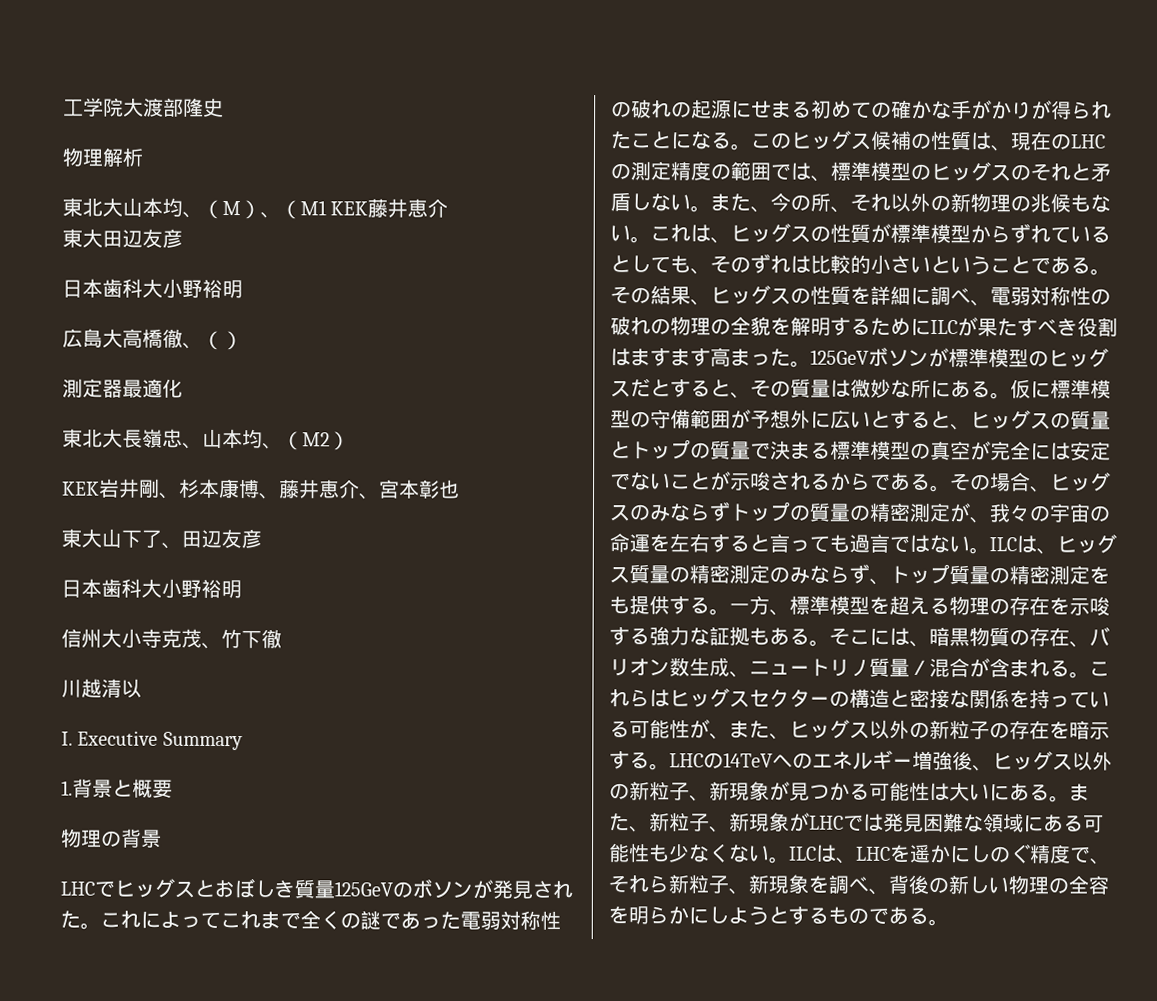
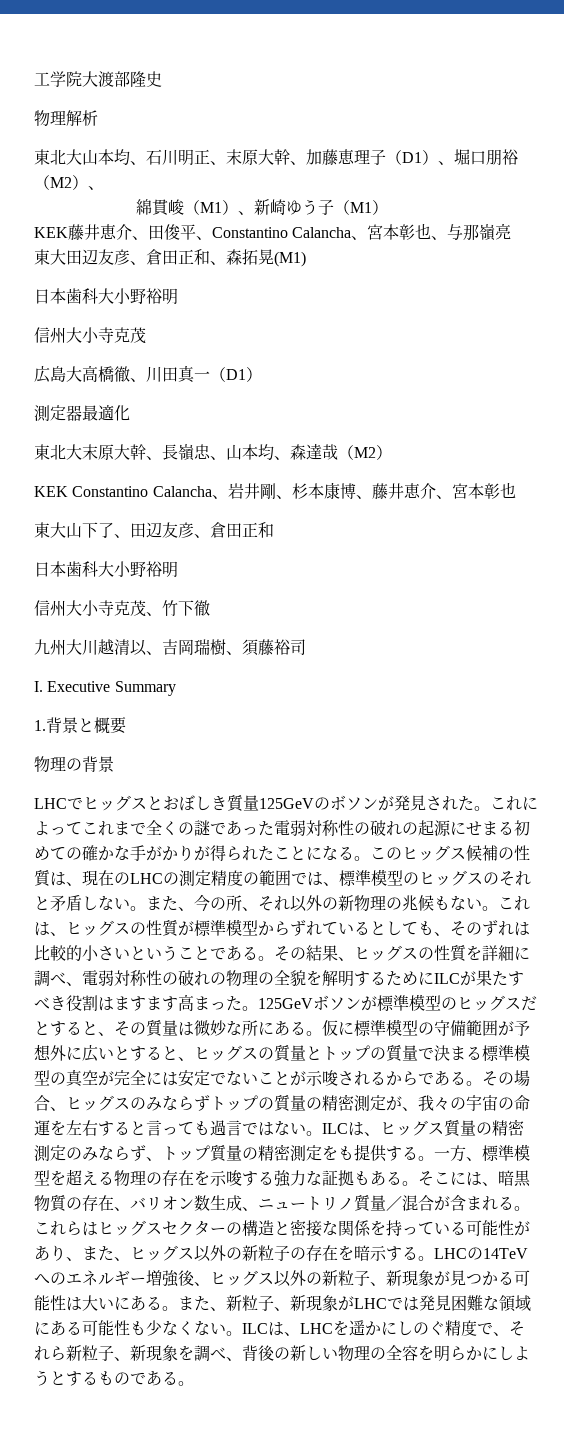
- 東北大山本均、（M）、（M1 KEK藤井恵介
- 東大田辺友彦
+ 東北大山本均、石川明正、末原大幹、加藤恵理子（D1）、堀口朋裕（M2）、
+ 綿貫峻（M1）、新崎ゆう子（M1）
+ KEK藤井恵介、田俊平、Constantino Calancha、宮本彰也、与那嶺亮
+ 東大田辺友彦、倉田正和、森拓晃(M1)
  日本歯科大小野裕明
+ 信州大小寺克茂
- 広島大高橋徹、（）
+ 広島大高橋徹、川田真一（D1）
- 東北大長嶺忠、山本均、（M2）
+ 東北大末原大幹、長嶺忠、山本均、森達哉（M2）
- KEK岩井剛、杉本康博、藤井恵介、宮本彰也
+ KEK Constantino Calancha、岩井剛、杉本康博、藤井恵介、宮本彰也
- 東大山下了、田辺友彦
+ 東大山下了、田辺友彦、倉田正和
- 川越清以
+ 九州大川越清以、吉岡瑞樹、須藤裕司
- これらはヒッグスセクターの構造と密接な関係を持っている可能性が、また、ヒッグス以外の新粒子の存在を暗示する。
+ これらはヒッグスセクターの構造と密接な関係を持っている可能性があり、また、ヒッグス以外の新粒子の存在を暗示する。

